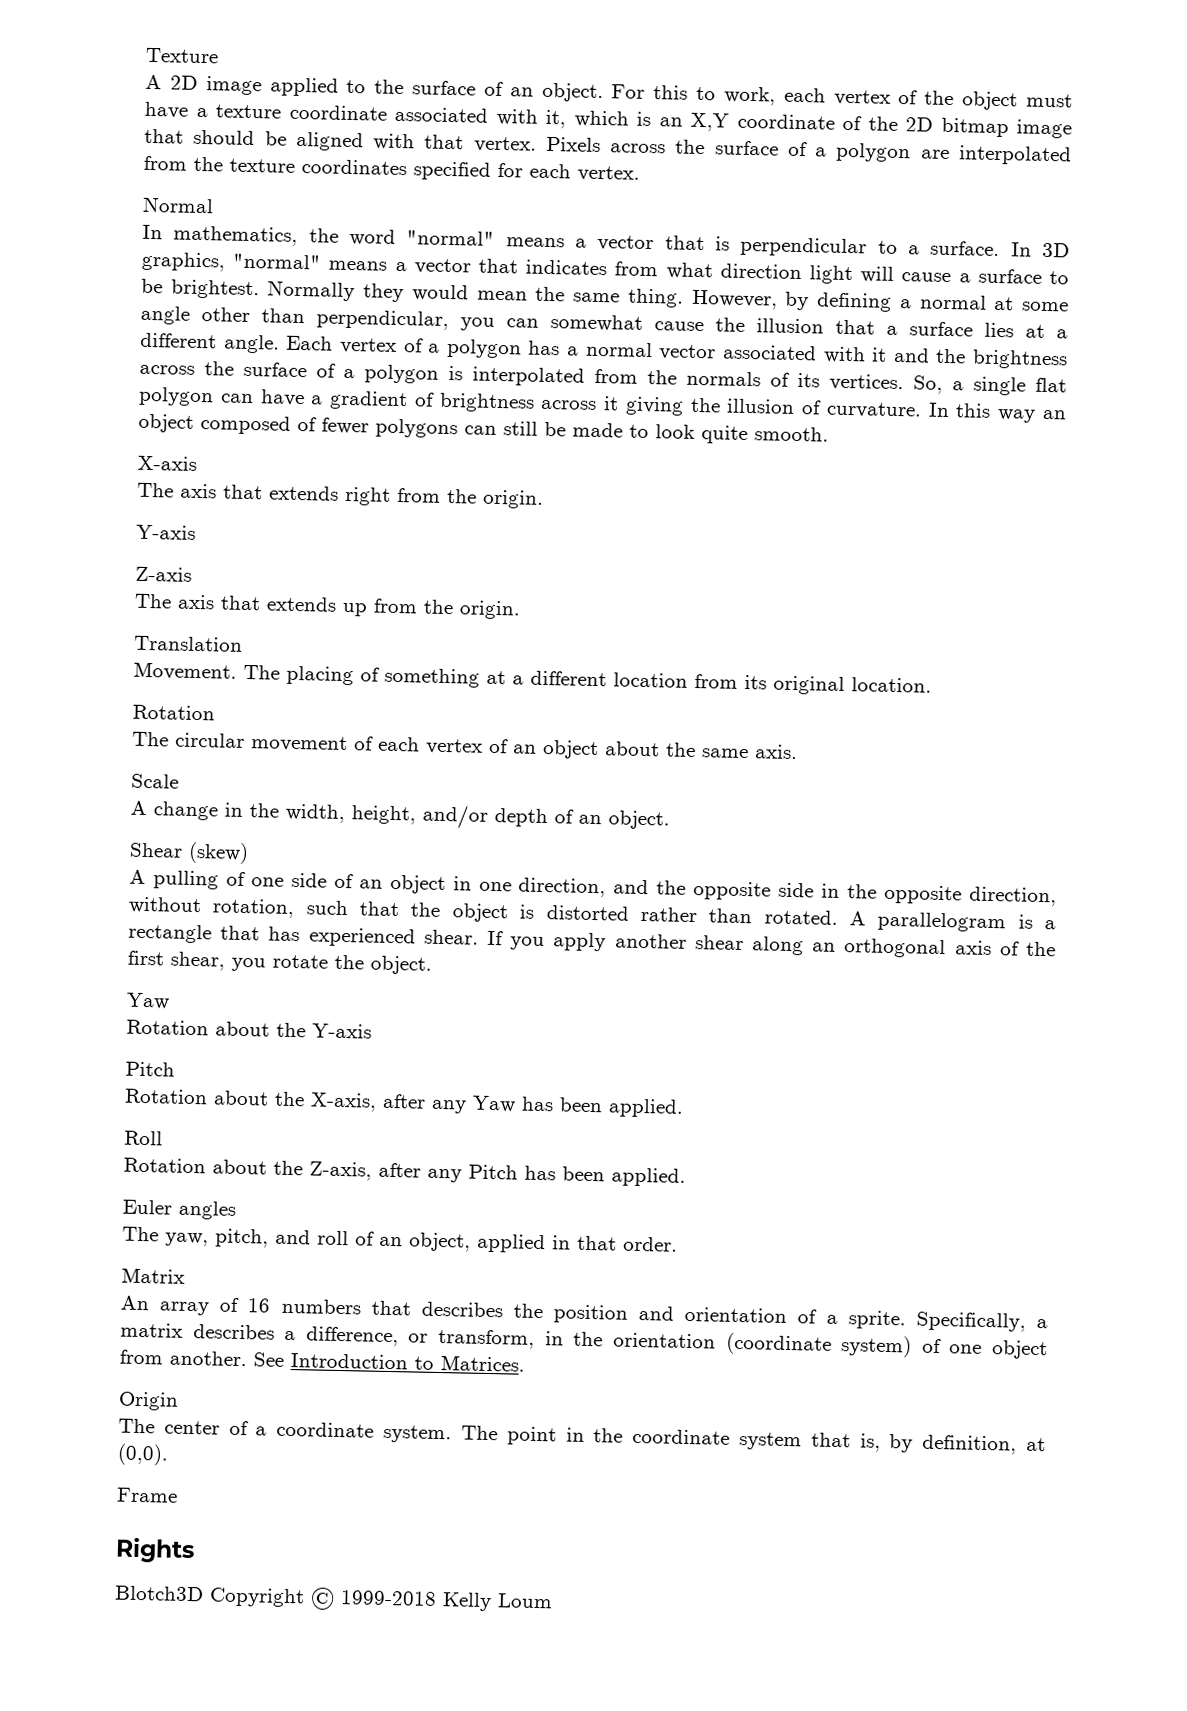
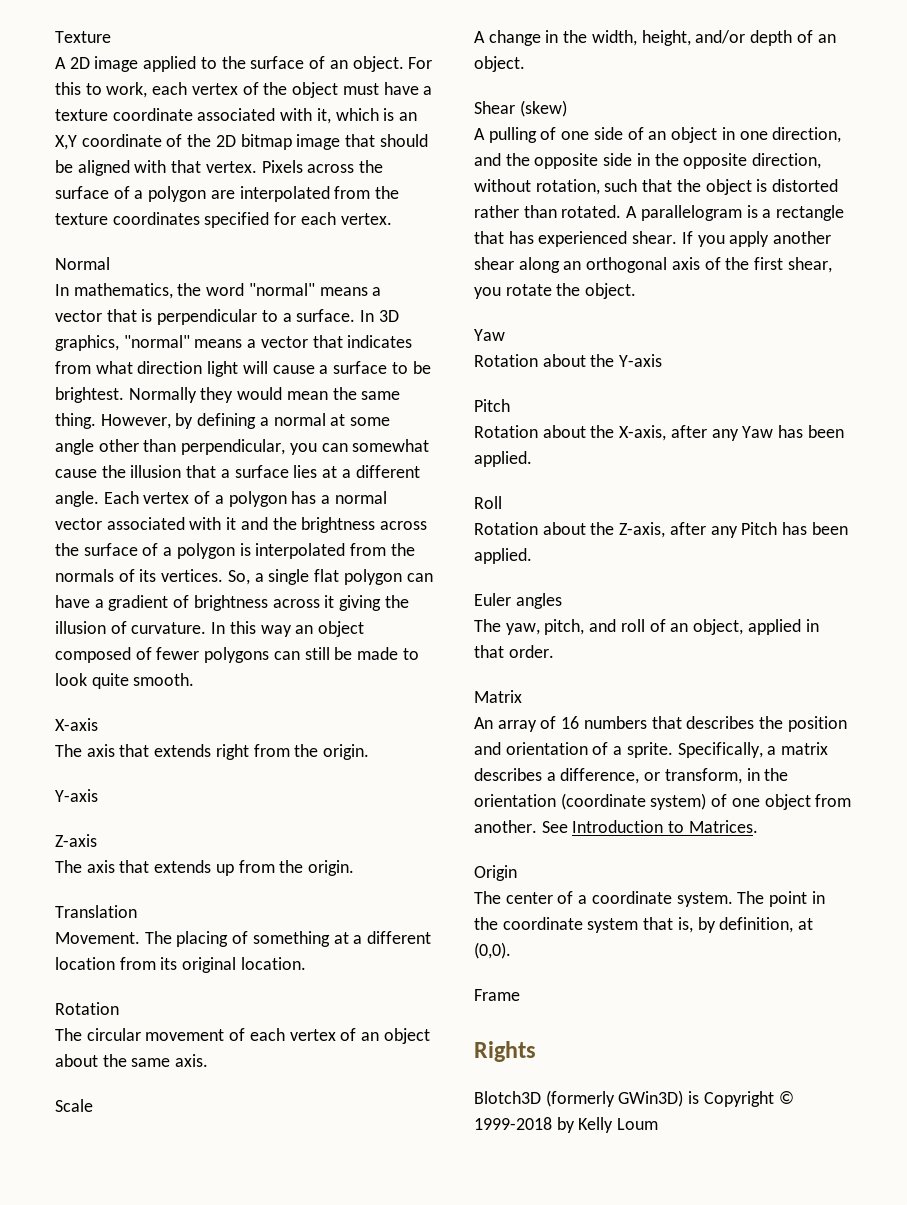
- Blotch3D Copyright © 1999-2018 Kelly Loum
+ Blotch3D (formerly GWin3D) is Copyright © 1999-2018 by Kelly Loum

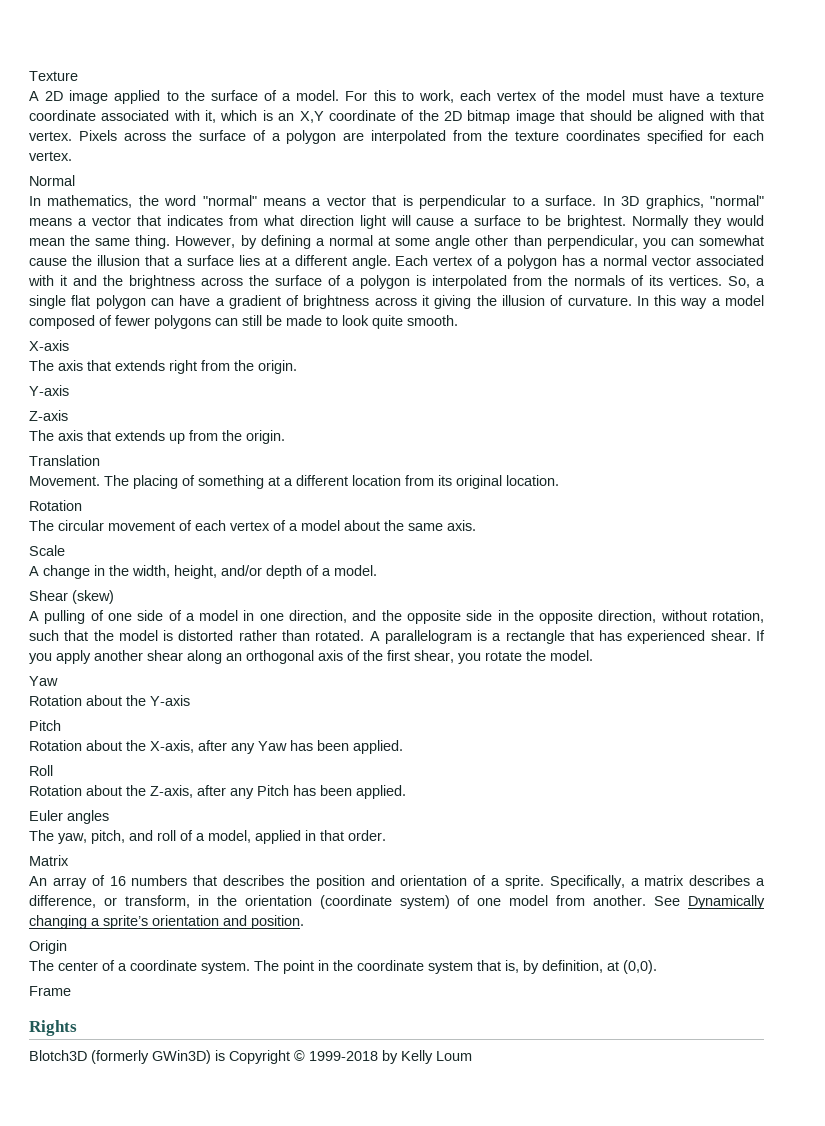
- A 2D image applied to the surface of an object.
+ A 2D image applied to the surface of a model.
- For this to work, each vertex of the object must have a texture coordinate associated with it, which is an X,Y coordinate of the 2D bitmap image that should be aligned with that vertex.
+ For this to work, each vertex of the model must have a texture coordinate associated with it, which is an X,Y coordinate of the 2D bitmap image that should be aligned with that vertex.
- In this way an object composed of fewer polygons can still be made to look quite smooth.
+ In this way a model composed of fewer polygons can still be made to look quite smooth.
- The circular movement of each vertex of an object about the same axis.
+ The circular movement of each vertex of a model about the same axis.
- A change in the width, height, and/or depth of an object.
+ A change in the width, height, and/or depth of a model.
- A pulling of one side of an object in one direction, and the opposite side in the opposite direction, without rotation, such that the object is distorted rather than rotated.
+ A pulling of one side of a model in one direction, and the opposite side in the opposite direction, without rotation, such that the model is distorted rather than rotated.
- If you apply another shear along an orthogonal axis of the first shear, you rotate the object.
+ If you apply another shear along an orthogonal axis of the first shear, you rotate the model.
- The yaw, pitch, and roll of an object, applied in that order.
+ The yaw, pitch, and roll of a model, applied in that order.
- Specifically, a matrix describes a difference, or transform, in the orientation (coordinate system) of one object from another.
+ Specifically, a matrix describes a difference, or transform, in the orientation (coordinate system) of one model from another.
- See Introduction to Matrices.
+ See Dynamically changing a sprite’s orientation and position.

